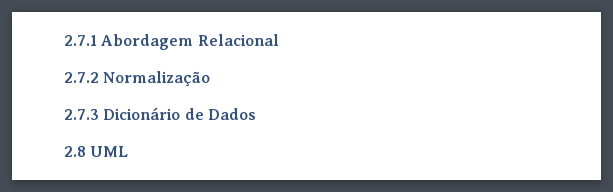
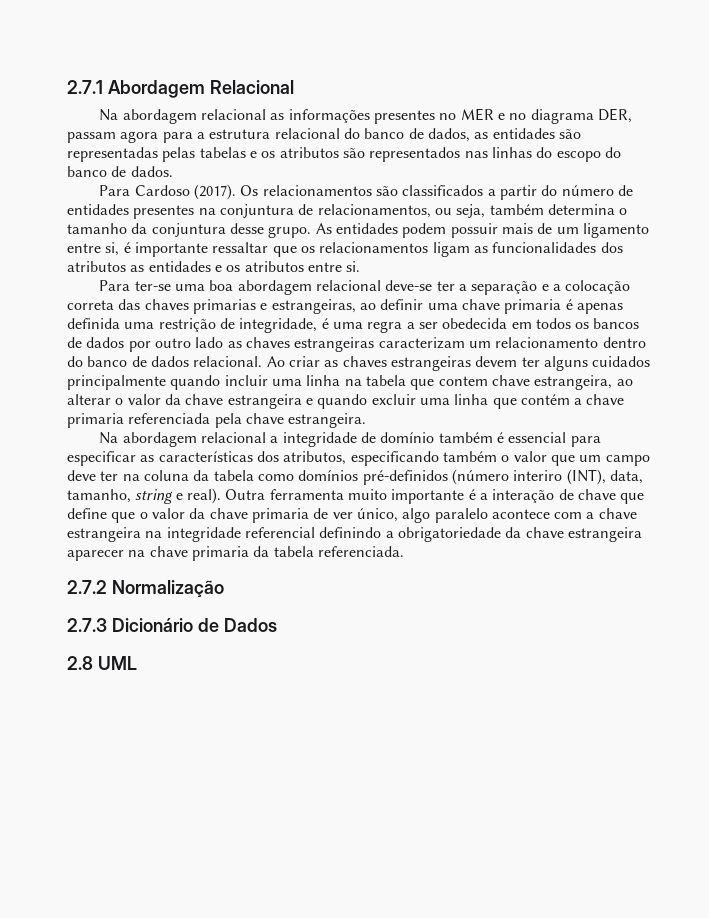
+ Na abordagem relacional as informações presentes no MER e no diagrama DER, passam agora para a estrutura relacional do banco de dados, as entidades são representadas pelas tabelas e os atributos são representados nas linhas do escopo do banco de dados.
+ Para Cardoso (2017). Os relacionamentos são classificados a partir do número de entidades presentes na conjuntura de relacionamentos, ou seja, também determina o tamanho da conjuntura desse grupo. As entidades podem possuir mais de um ligamento entre si, é importante ressaltar que os relacionamentos ligam as funcionalidades dos atributos as entidades e os atributos entre si.
+ Para ter-se uma boa abordagem relacional deve-se ter a separação e a colocação correta das chaves primarias e estrangeiras, ao definir uma chave primaria é apenas definida uma restrição de integridade, é uma regra a ser obedecida em todos os bancos de dados por outro lado as chaves estrangeiras caracterizam um relacionamento dentro do banco de dados relacional. Ao criar as chaves estrangeiras devem ter alguns cuidados principalmente quando incluir uma linha na tabela que contem chave estrangeira, ao alterar o valor da chave estrangeira e quando excluir uma linha que contém a chave primaria referenciada pela chave estrangeira.
+ Na abordagem relacional a integridade de domínio também é essencial para especificar as características dos atributos, especificando também o valor que um campo deve ter na coluna da tabela como domínios pré-definidos (número interiro (INT), data, tamanho, string e real). Outra ferramenta muito importante é a interação de chave que define que o valor da chave primaria de ver único, algo paralelo acontece com a chave estrangeira na integridade referencial definindo a obrigatoriedade da chave estrangeira aparecer na chave primaria da tabela referenciada.

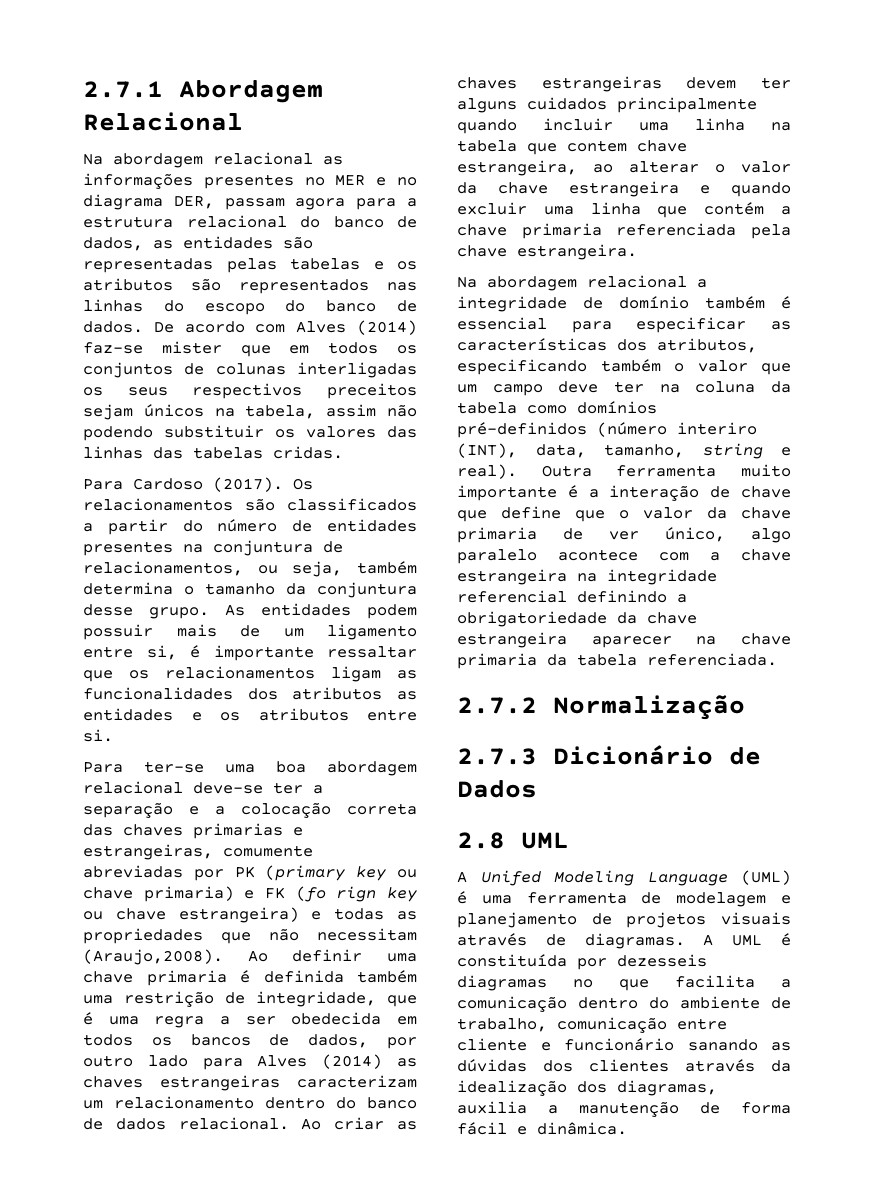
+ De acordo com Alves (2014) faz-se mister que em todos os conjuntos de colunas interligadas os seus respectivos preceitos sejam únicos na tabela, assim não podendo substituir os valores das linhas das tabelas cridas.
- Para ter-se uma boa abordagem relacional deve-se ter a separação e a colocação correta das chaves primarias e estrangeiras, ao definir uma chave primaria é apenas definida uma restrição de integridade, é uma regra a ser obedecida em todos os bancos de dados por outro lado as chaves estrangeiras caracterizam um relacionamento dentro do banco de dados relacional.
+ Para ter-se uma boa abordagem relacional deve-se ter a separação e a colocação correta das chaves primarias e estrangeiras, comumente abreviadas por PK (primary key ou chave primaria) e FK (fo rign key ou chave estrangeira) e todas as propriedades que não necessitam (Araujo,2008). Ao definir uma chave primaria é definida também uma restrição de integridade, que é uma regra a ser obedecida em todos os bancos de dados, por outro lado para Alves (2014) as chaves estrangeiras caracterizam um relacionamento dentro do banco de dados relacional.
+ A Unifed Modeling Language (UML) é uma ferramenta de modelagem e planejamento de projetos visuais através de diagramas. A UML é constituída por dezesseis diagramas no que facilita a comunicação dentro do ambiente de trabalho, comunicação entre cliente e funcionário sanando as dúvidas dos clientes através da idealização dos diagramas, auxilia a manutenção de forma fácil e dinâmica.

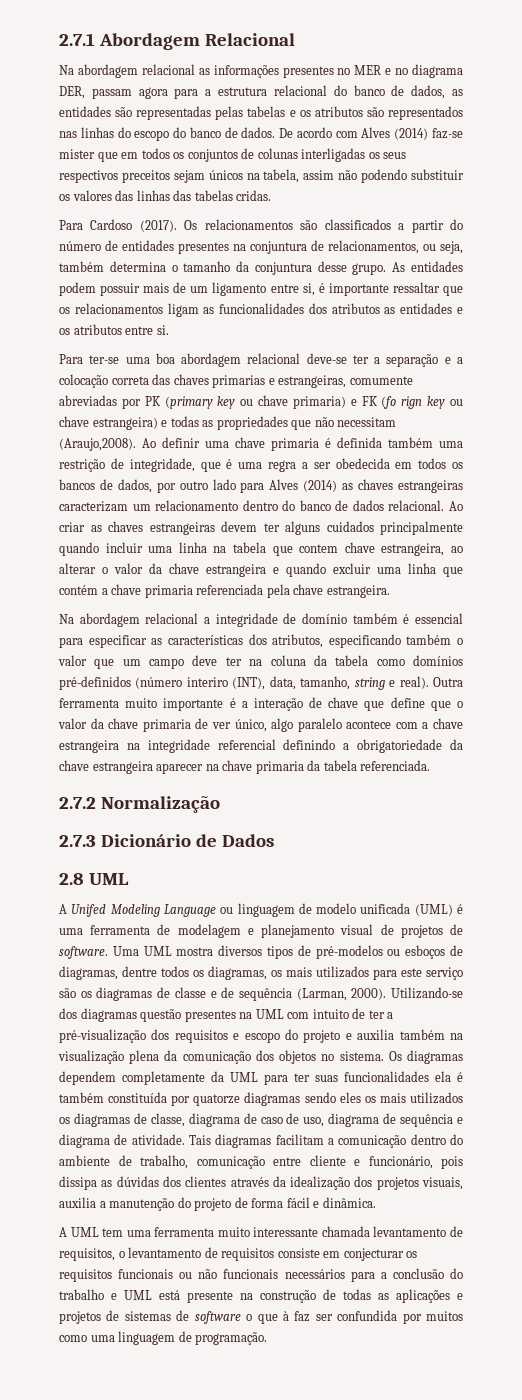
- A Unifed Modeling Language (UML) é uma ferramenta de modelagem e planejamento de projetos visuais através de diagramas. A UML é constituída por dezesseis diagramas no que facilita a comunicação dentro do ambiente de trabalho, comunicação entre cliente e funcionário sanando as dúvidas dos clientes através da idealização dos diagramas, auxilia a manutenção de forma fácil e dinâmica.
+ A Unifed Modeling Language ou linguagem de modelo unificada (UML) é uma ferramenta de modelagem e planejamento visual de projetos de software. Uma UML mostra diversos tipos de pré-modelos ou esboços de diagramas, dentre todos os diagramas, os mais utilizados para este serviço são os diagramas de classe e de sequência (Larman, 2000). Utilizando-se dos diagramas questão presentes na UML com intuito de ter a pré-visualização dos requisitos e escopo do projeto e auxilia também na visualização plena da comunicação dos objetos no sistema. Os diagramas dependem completamente da UML para ter suas funcionalidades ela é também constituída por quatorze diagramas sendo eles os mais utilizados os diagramas de classe, diagrama de caso de uso, diagrama de sequência e diagrama de atividade. Tais diagramas facilitam a comunicação dentro do ambiente de trabalho, comunicação entre cliente e funcionário, pois dissipa as dúvidas dos clientes através da idealização dos projetos visuais, auxilia a manutenção do projeto de forma fácil e dinâmica.
+ A UML tem uma ferramenta muito interessante chamada levantamento de requisitos, o levantamento de requisitos consiste em conjecturar os requisitos funcionais ou não funcionais necessários para a conclusão do trabalho e UML está presente na construção de todas as aplicações e projetos de sistemas de software o que à faz ser confundida por muitos como uma linguagem de programação.

